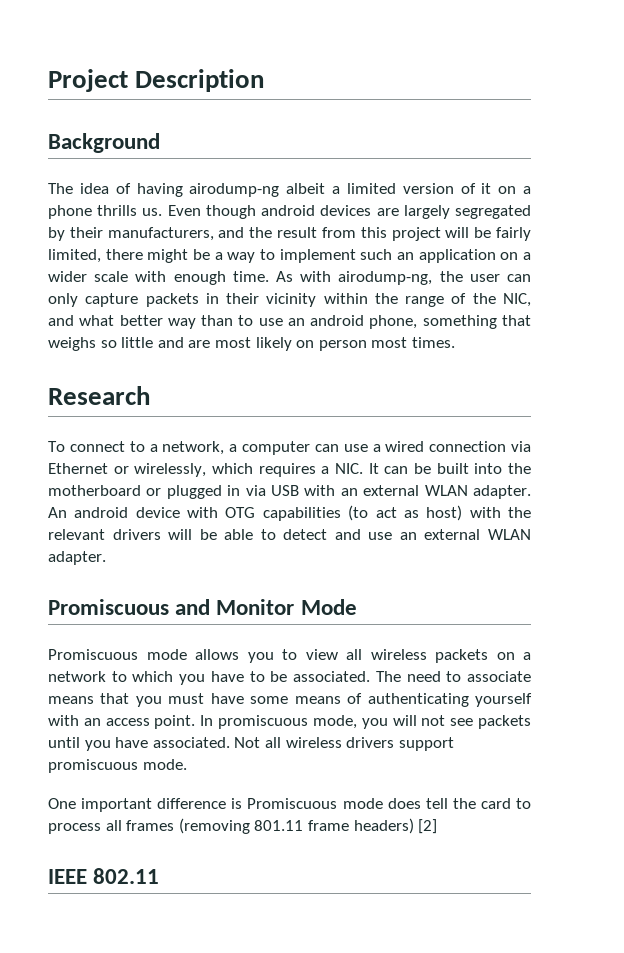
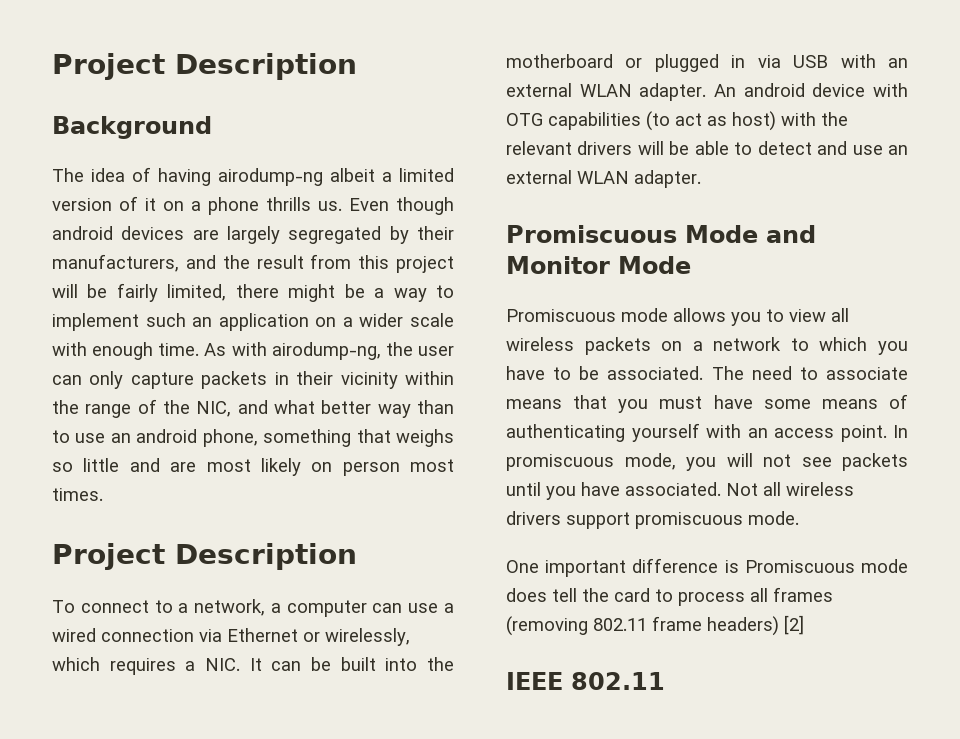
  As with airodump-ng, the user can only capture packets in their vicinity within the range of the NIC, and what better way than to use an android phone, something that weighs so little and are most likely on person most times.
- Research
+ Project Description
- Promiscuous and Monitor Mode
+ Promiscuous Mode and Monitor Mode
- One important difference is Promiscuous mode does tell the card to process all frames (removing 801.11 frame headers) [2]
+ One important difference is Promiscuous mode does tell the card to process all frames (removing 802.11 frame headers) [2]

